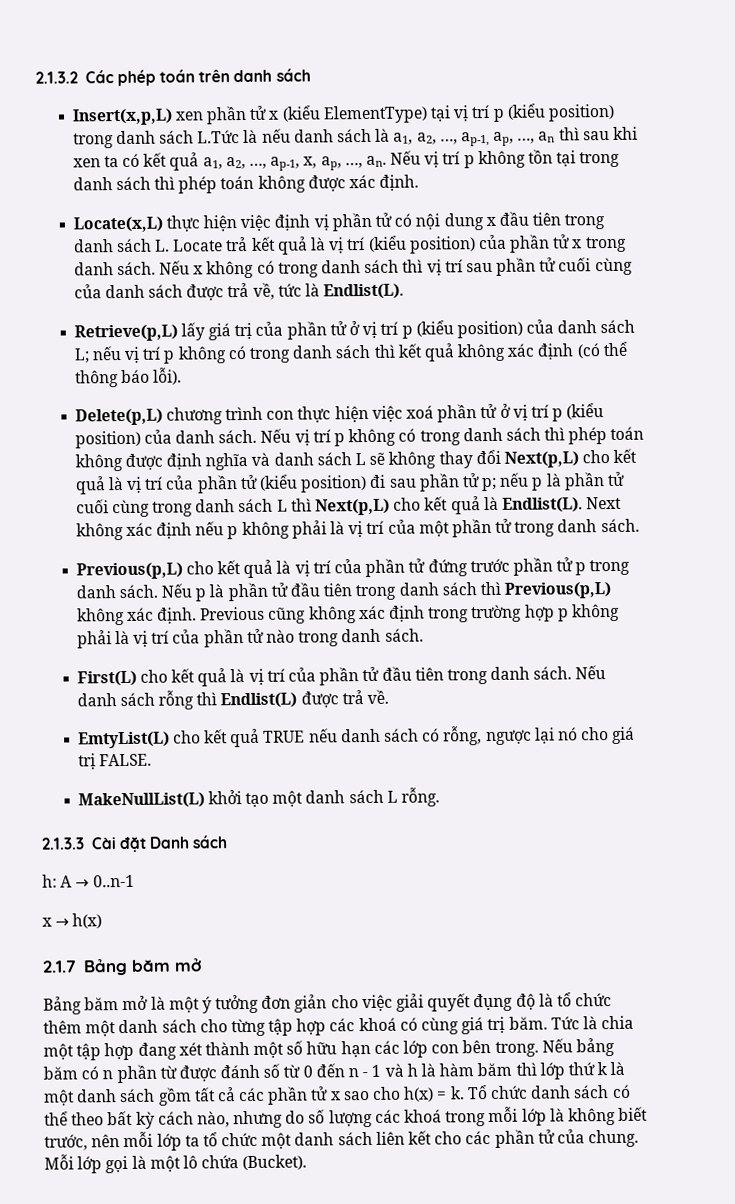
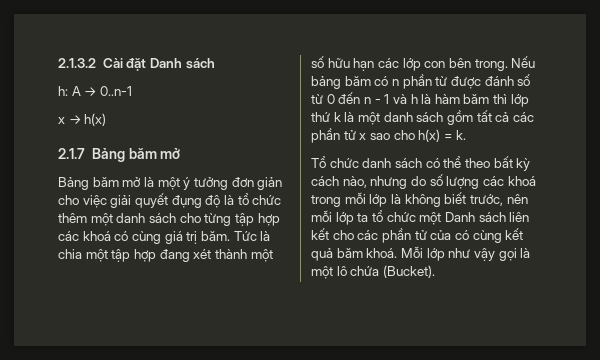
- 2.1.3.2 Các phép toán trên danh sách
- Insert(x,p,L) xen phần tử x (kiểu ElementType) tại vị trí p (kiểu position) trong danh sách L.Tức là nếu danh sách là a1, a2, …, ap-1, ap, …, an thì sau khi xen ta có kết quả a1, a2, …, ap-1, x, ap, …, an. Nếu vị trí p không tồn tại trong danh sách thì phép toán không được xác định.
- Locate(x,L) thực hiện việc định vị phần tử có nội dung x đầu tiên trong danh sách L. Locate trả kết quả là vị trí (kiểu position) của phần tử x trong danh sách. Nếu x không có trong danh sách thì vị trí sau phần tử cuối cùng của danh sách được trả về, tức là Endlist(L).
- Retrieve(p,L) lấy giá trị của phần tử ở vị trí p (kiểu position) của danh sách L; nếu vị trí p không có trong danh sách thì kết quả không xác định (có thể thông báo lỗi).
- Delete(p,L) chương trình con thực hiện việc xoá phần tử ở vị trí p (kiểu position) của danh sách. Nếu vị trí p không có trong danh sách thì phép toán không được định nghĩa và danh sách L sẽ không thay đổi Next(p,L) cho kết quả là vị trí của phần tử (kiểu position) đi sau phần tử p; nếu p là phần tử cuối cùng trong danh sách L thì Next(p,L) cho kết quả là Endlist(L). Next không xác định nếu p không phải là vị trí của một phần tử trong danh sách.
- Previous(p,L) cho kết quả là vị trí của phần tử đứng trước phần tử p trong danh sách. Nếu p là phần tử đầu tiên trong danh sách thì Previous(p,L) không xác định. Previous cũng không xác định trong trường hợp p không phải là vị trí của phần tử nào trong danh sách.
- First(L) cho kết quả là vị trí của phần tử đầu tiên trong danh sách. Nếu danh sách rỗng thì Endlist(L) được trả về.
- EmtyList(L) cho kết quả TRUE nếu danh sách có rỗng, ngược lại nó cho giá trị FALSE.
- MakeNullList(L) khởi tạo một danh sách L rỗng.
- 2.1.3.3 Cài đặt Danh sách
+ 2.1.3.2 Cài đặt Danh sách
- Nếu bảng băm có n phần từ được đánh số từ 0 đến n - 1 và h là hàm băm thì lớp thứ k là một danh sách gồm tất cả các phần tử x sao cho h(x) = k. Tổ chức danh sách có thể theo bất kỳ cách nào, nhưng do số lượng các khoá trong mỗi lớp là không biết trước, nên mỗi lớp ta tổ chức một danh sách liên kết cho các phần tử của chung. Mỗi lớp gọi là một lô chứa (Bucket).
+ Nếu bảng băm có n phần từ được đánh số từ 0 đến n - 1 và h là hàm băm thì lớp thứ k là một danh sách gồm tất cả các phần tử x sao cho h(x) = k.
+ Tổ chức danh sách có thể theo bất kỳ cách nào, nhưng do số lượng các khoá trong mỗi lớp là không biết trước, nên mỗi lớp ta tổ chức một Danh sách liên kết cho các phần tử của có cùng kết quả băm khoá. Mỗi lớp như vậy gọi là một lô chứa (Bucket).

